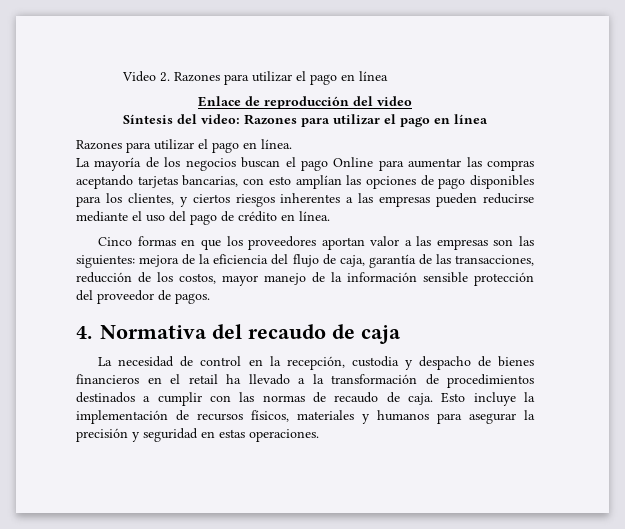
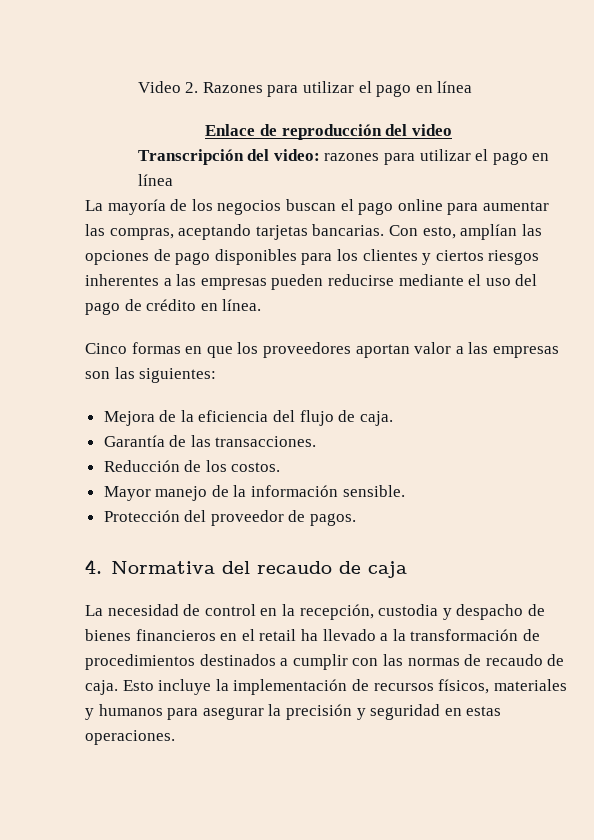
- Síntesis del video: Razones para utilizar el pago en línea
- Razones para utilizar el pago en línea.
+ Transcripción del video: razones para utilizar el pago en línea
- La mayoría de los negocios buscan el pago Online para aumentar las compras aceptando tarjetas bancarias, con esto amplían las opciones de pago disponibles para los clientes, y ciertos riesgos inherentes a las empresas pueden reducirse mediante el uso del pago de crédito en línea.
+ La mayoría de los negocios buscan el pago online para aumentar las compras, aceptando tarjetas bancarias. Con esto, amplían las opciones de pago disponibles para los clientes y ciertos riesgos inherentes a las empresas pueden reducirse mediante el uso del pago de crédito en línea.
- Cinco formas en que los proveedores aportan valor a las empresas son las siguientes: mejora de la eficiencia del flujo de caja, garantía de las transacciones, reducción de los costos, mayor manejo de la información sensible protección del proveedor de pagos.
+ Cinco formas en que los proveedores aportan valor a las empresas son las siguientes:
+ Mejora de la eficiencia del flujo de caja.
+ Garantía de las transacciones.
+ Reducción de los costos.
+ Mayor manejo de la información sensible.
+ Protección del proveedor de pagos.

